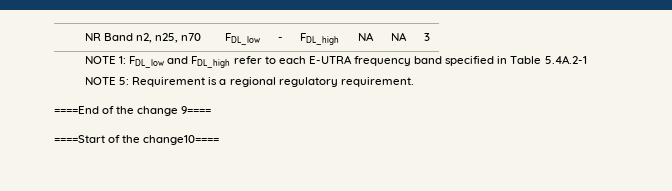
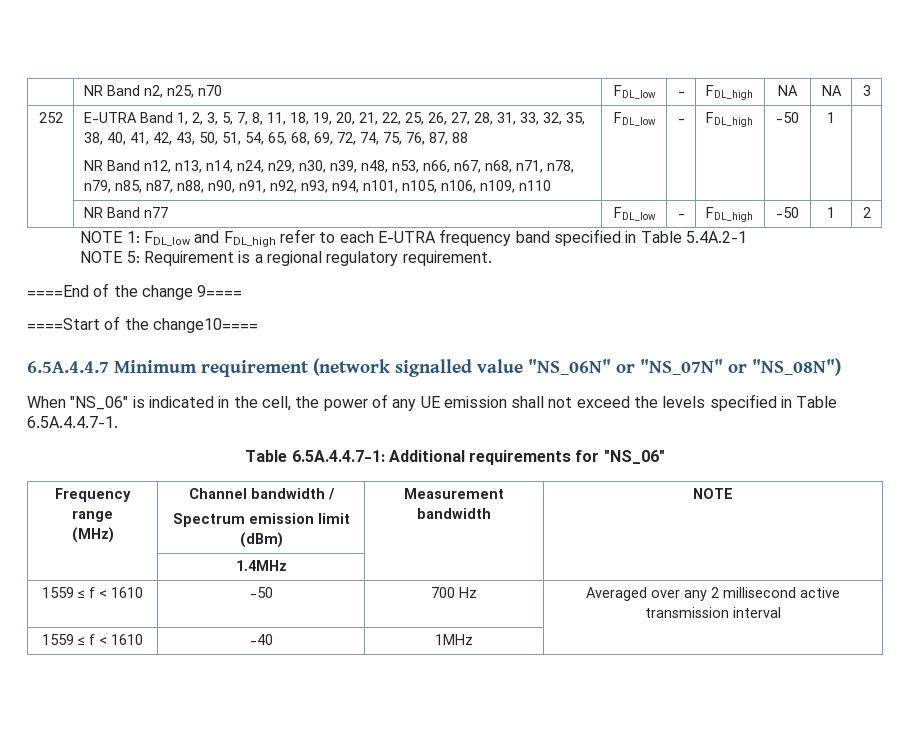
+ 252 | E-UTRA Band 1, 2, 3, 5, 7, 8, 11, 18, 19, 20, 21, 22, 25, 26, 27, 28, 31, 33, 32, 35, 38, 40, 41, 42, 43, 50, 51, 54, 65, 68, 69, 72, 74, 75, 76, 87, 88
+ NR Band n12, n13, n14, n24, n29, n30, n39, n48, n53, n66, n67, n68, n71, n78, n79, n85, n87, n88, n90, n91, n92, n93, n94, n101, n105, n106, n109, n110 | FDL_low | - | FDL_high | -50 | 1 |
+ | NR Band n77 | FDL_low | - | FDL_high | -50 | 1 | 2
+ 6.5A.4.4.7 Minimum requirement (network signalled value "NS_06N" or "NS_07N" or "NS_08N")
+ When "NS_06" is indicated in the cell, the power of any UE emission shall not exceed the levels specified in Table 6.5A.4.4.7-1.
+ Table 6.5A.4.4.7-1: Additional requirements for "NS_06"
+ Frequency range
+ (MHz) | Channel bandwidth /
+ Spectrum emission limit (dBm) | Measurement bandwidth | NOTE
+ | 1.4MHz | |
+ 1559 ≤ f < 1610 | -50 | 700 Hz | Averaged over any 2 millisecond active transmission interval
+ 1559 ≤ f < 1610 | -40 | 1MHz |

